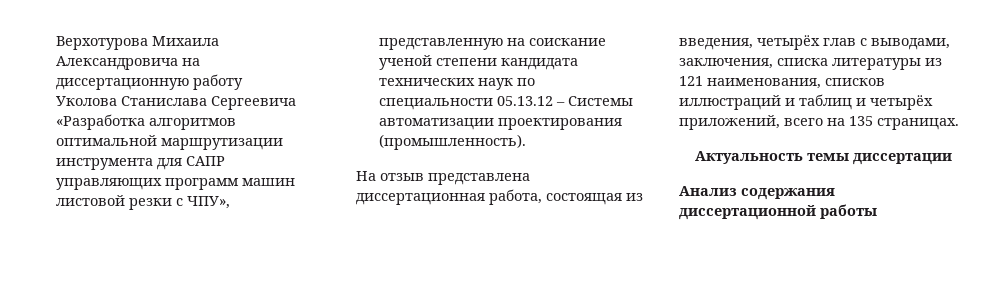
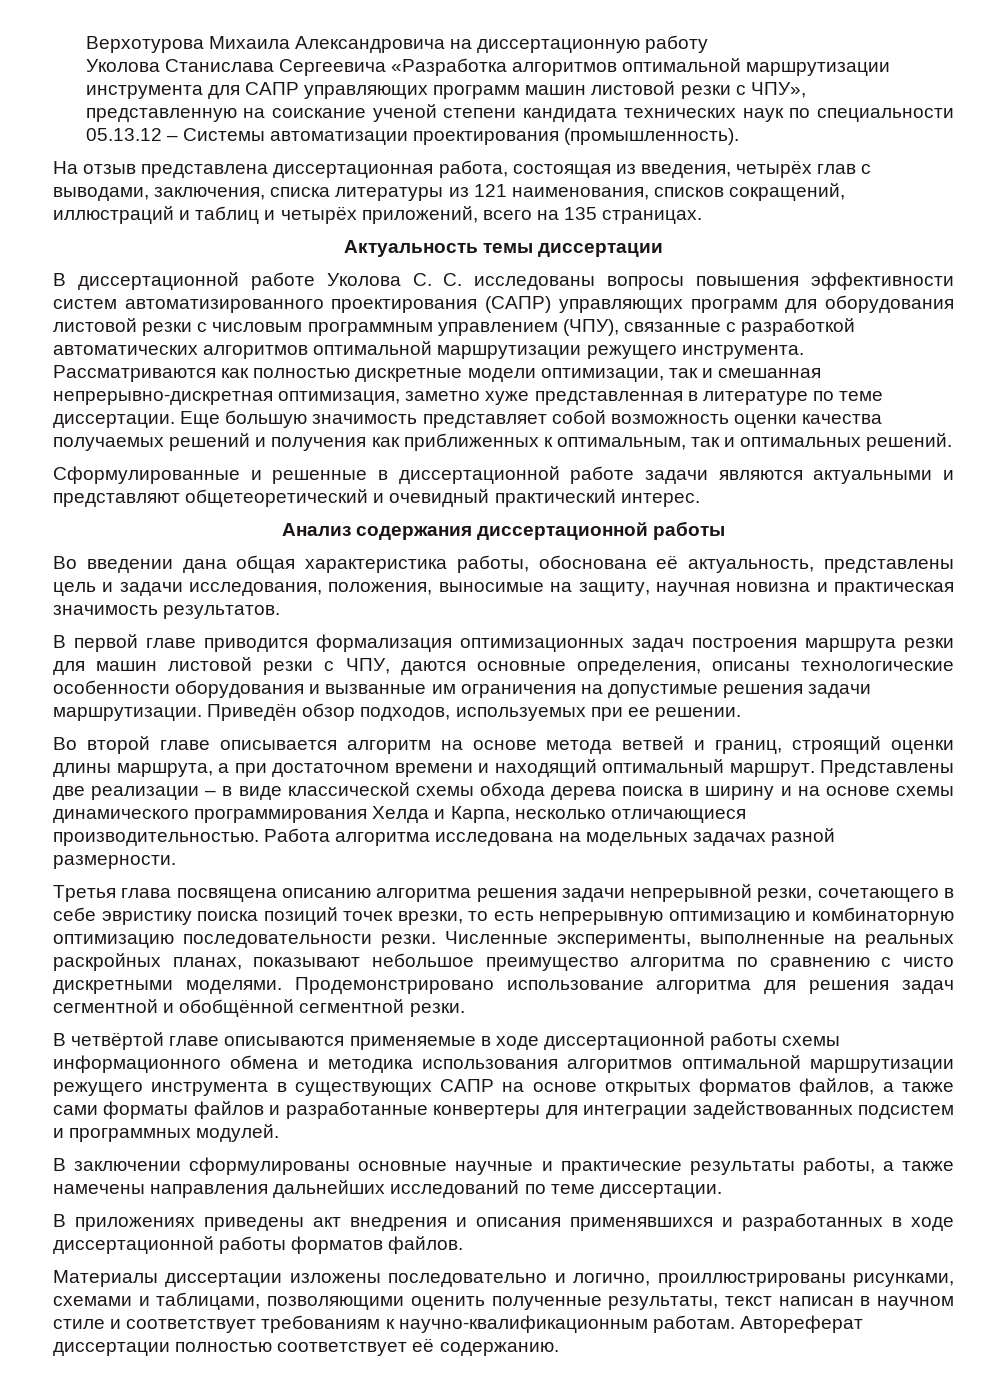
- На отзыв представлена диссертационная работа, состоящая из введения, четырёх глав с выводами, заключения, списка литературы из 121 наименования, списков иллюстраций и таблиц и четырёх приложений, всего на 135 страницах.
+ На отзыв представлена диссертационная работа, состоящая из введения, четырёх глав с выводами, заключения, списка литературы из 121 наименования, списков сокращений, иллюстраций и таблиц и четырёх приложений, всего на 135 страницах.
+ В диссертационной работе Уколова С. С. исследованы вопросы повышения эффективности систем автоматизированного проектирования (САПР) управляющих программ для оборудования листовой резки с числовым программным управлением (ЧПУ), связанные с разработкой автоматических алгоритмов оптимальной маршрутизации режущего инструмента. Рассматриваются как полностью дискретные модели оптимизации, так и смешанная непрерывно-дискретная оптимизация, заметно хуже представленная в литературе по теме диссертации. Еще большую значимость представляет собой возможность оценки качества получаемых решений и получения как приближенных к оптимальным, так и оптимальных решений.
+ Сформулированные и решенные в диссертационной работе задачи являются актуальными и представляют общетеоретический и очевидный практический интерес.
  Анализ содержания диссертационной работы
+ Во введении дана общая характеристика работы, обоснована её актуальность, представлены цель и задачи исследования, положения, выносимые на защиту, научная новизна и практическая значимость результатов.
+ В первой главе приводится формализация оптимизационных задач построения маршрута резки для машин листовой резки с ЧПУ, даются основные определения, описаны технологические особенности оборудования и вызванные им ограничения на допустимые решения задачи маршрутизации. Приведён обзор подходов, используемых при ее решении.
+ Во второй главе описывается алгоритм на основе метода ветвей и границ, строящий оценки длины маршрута, а при достаточном времени и находящий оптимальный маршрут. Представлены две реализации – в виде классической схемы обхода дерева поиска в ширину и на основе схемы динамического программирования Хелда и Карпа, несколько отличающиеся производительностью. Работа алгоритма исследована на модельных задачах разной размерности.
+ Третья глава посвящена описанию алгоритма решения задачи непрерывной резки, сочетающего в себе эвристику поиска позиций точек врезки, то есть непрерывную оптимизацию и комбинаторную оптимизацию последовательности резки. Численные эксперименты, выполненные на реальных раскройных планах, показывают небольшое преимущество алгоритма по сравнению с чисто дискретными моделями. Продемонстрировано использование алгоритма для решения задач сегментной и обобщённой сегментной резки.
+ В четвёртой главе описываются применяемые в ходе диссертационной работы схемы информационного обмена и методика использования алгоритмов оптимальной маршрутизации режущего инструмента в существующих САПР на основе открытых форматов файлов, а также сами форматы файлов и разработанные конвертеры для интеграции задействованных подсистем и программных модулей.
+ В заключении сформулированы основные научные и практические результаты работы, а также намечены направления дальнейших исследований по теме диссертации.
+ В приложениях приведены акт внедрения и описания применявшихся и разработанных в ходе диссертационной работы форматов файлов.
+ Материалы диссертации изложены последовательно и логично, проиллюстрированы рисунками, схемами и таблицами, позволяющими оценить полученные результаты, текст написан в научном стиле и соответствует требованиям к научно-квалификационным работам. Автореферат диссертации полностью соответствует её содержанию.

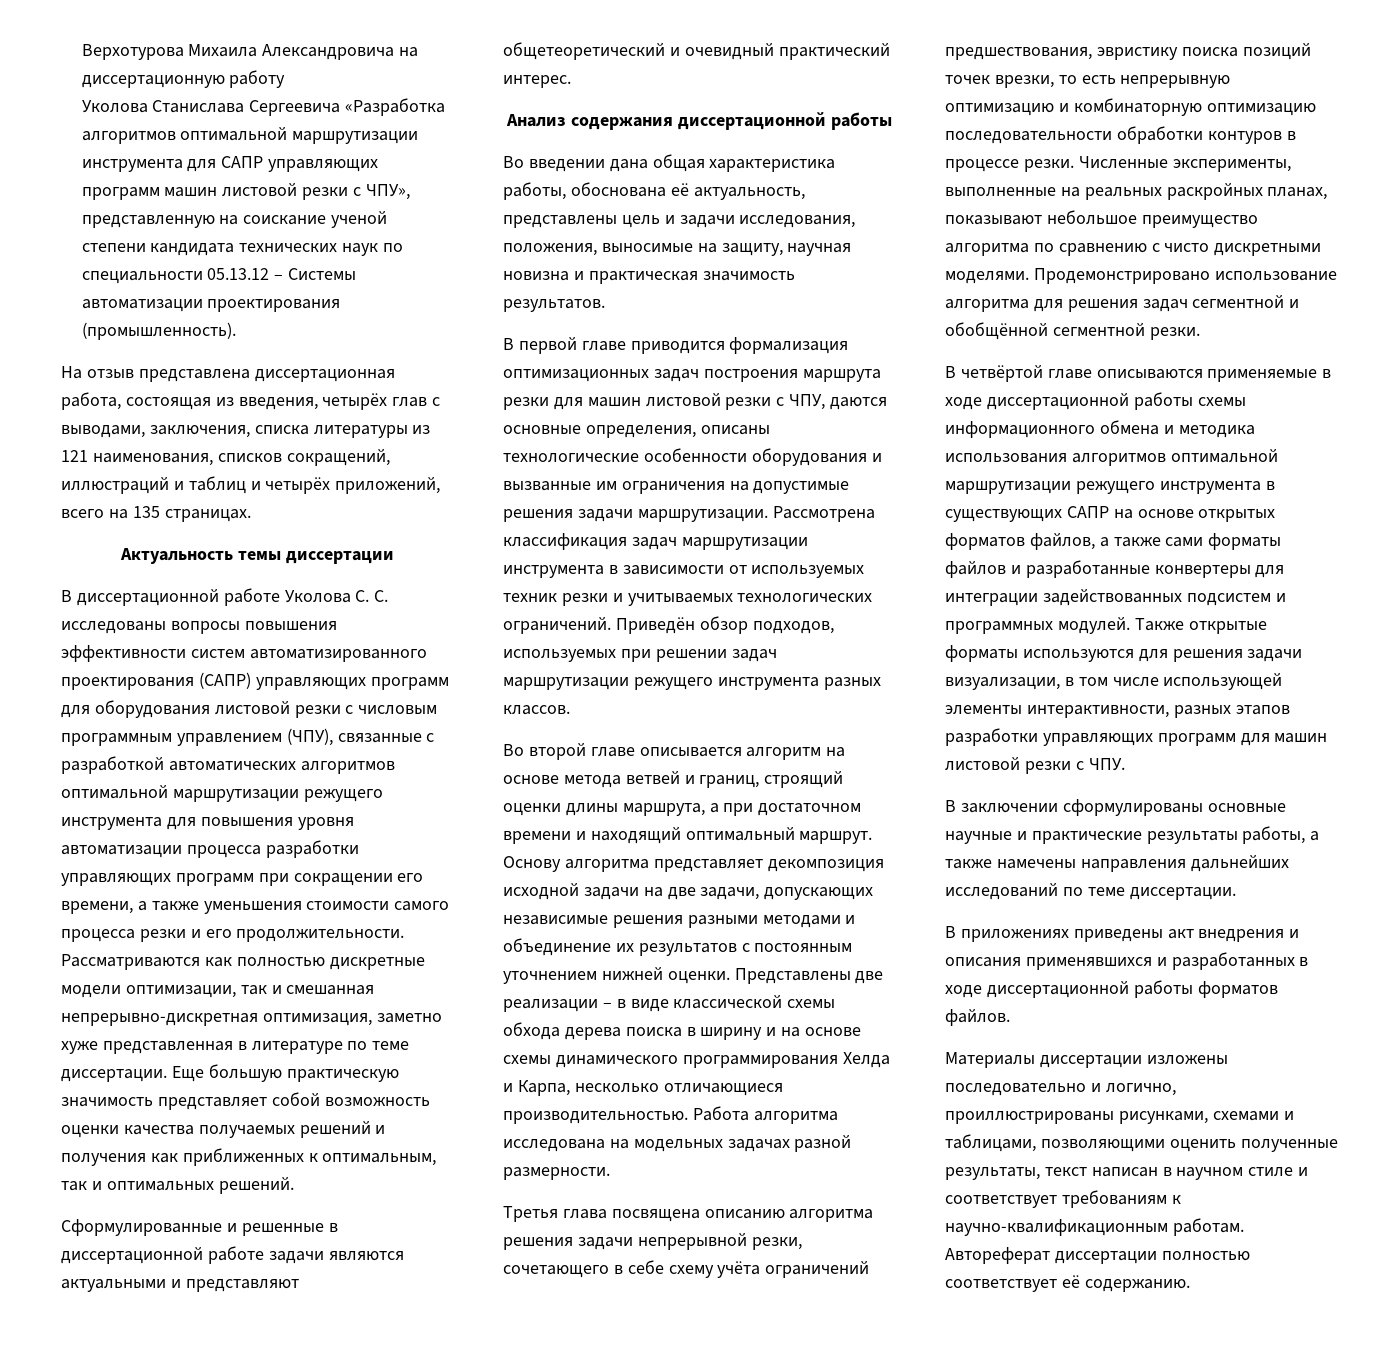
- В диссертационной работе Уколова С. С. исследованы вопросы повышения эффективности систем автоматизированного проектирования (САПР) управляющих программ для оборудования листовой резки с числовым программным управлением (ЧПУ), связанные с разработкой автоматических алгоритмов оптимальной маршрутизации режущего инструмента.
+ В диссертационной работе Уколова С. С. исследованы вопросы повышения эффективности систем автоматизированного проектирования (САПР) управляющих программ для оборудования листовой резки с числовым программным управлением (ЧПУ), связанные с разработкой автоматических алгоритмов оптимальной маршрутизации режущего инструмента для повышения уровня автоматизации процесса разработки управляющих программ при сокращении его времени, а также уменьшения стоимости самого процесса резки и его продолжительности.
- Еще большую значимость представляет собой возможность оценки качества получаемых решений и получения как приближенных к оптимальным, так и оптимальных решений.
+ Еще большую практическую значимость представляет собой возможность оценки качества получаемых решений и получения как приближенных к оптимальным, так и оптимальных решений.
+ Рассмотрена классификация задач маршрутизации инструмента в зависимости от используемых техник резки и учитываемых технологических ограничений.
- Приведён обзор подходов, используемых при ее решении.
+ Приведён обзор подходов, используемых при решении задач маршрутизации режущего инструмента разных классов.
+ Основу алгоритма представляет декомпозиция исходной задачи на две задачи, допускающих независимые решения разными методами и объединение их результатов с постоянным уточнением нижней оценки.
- Третья глава посвящена описанию алгоритма решения задачи непрерывной резки, сочетающего в себе эвристику поиска позиций точек врезки, то есть непрерывную оптимизацию и комбинаторную оптимизацию последовательности резки.
+ Третья глава посвящена описанию алгоритма решения задачи непрерывной резки, сочетающего в себе схему учёта ограничений предшествования, эвристику поиска позиций точек врезки, то есть непрерывную оптимизацию и комбинаторную оптимизацию последовательности обработки контуров в процессе резки.
+ Также открытые форматы используются для решения задачи визуализации, в том числе использующей элементы интерактивности, разных этапов разработки управляющих программ для машин листовой резки с ЧПУ.

